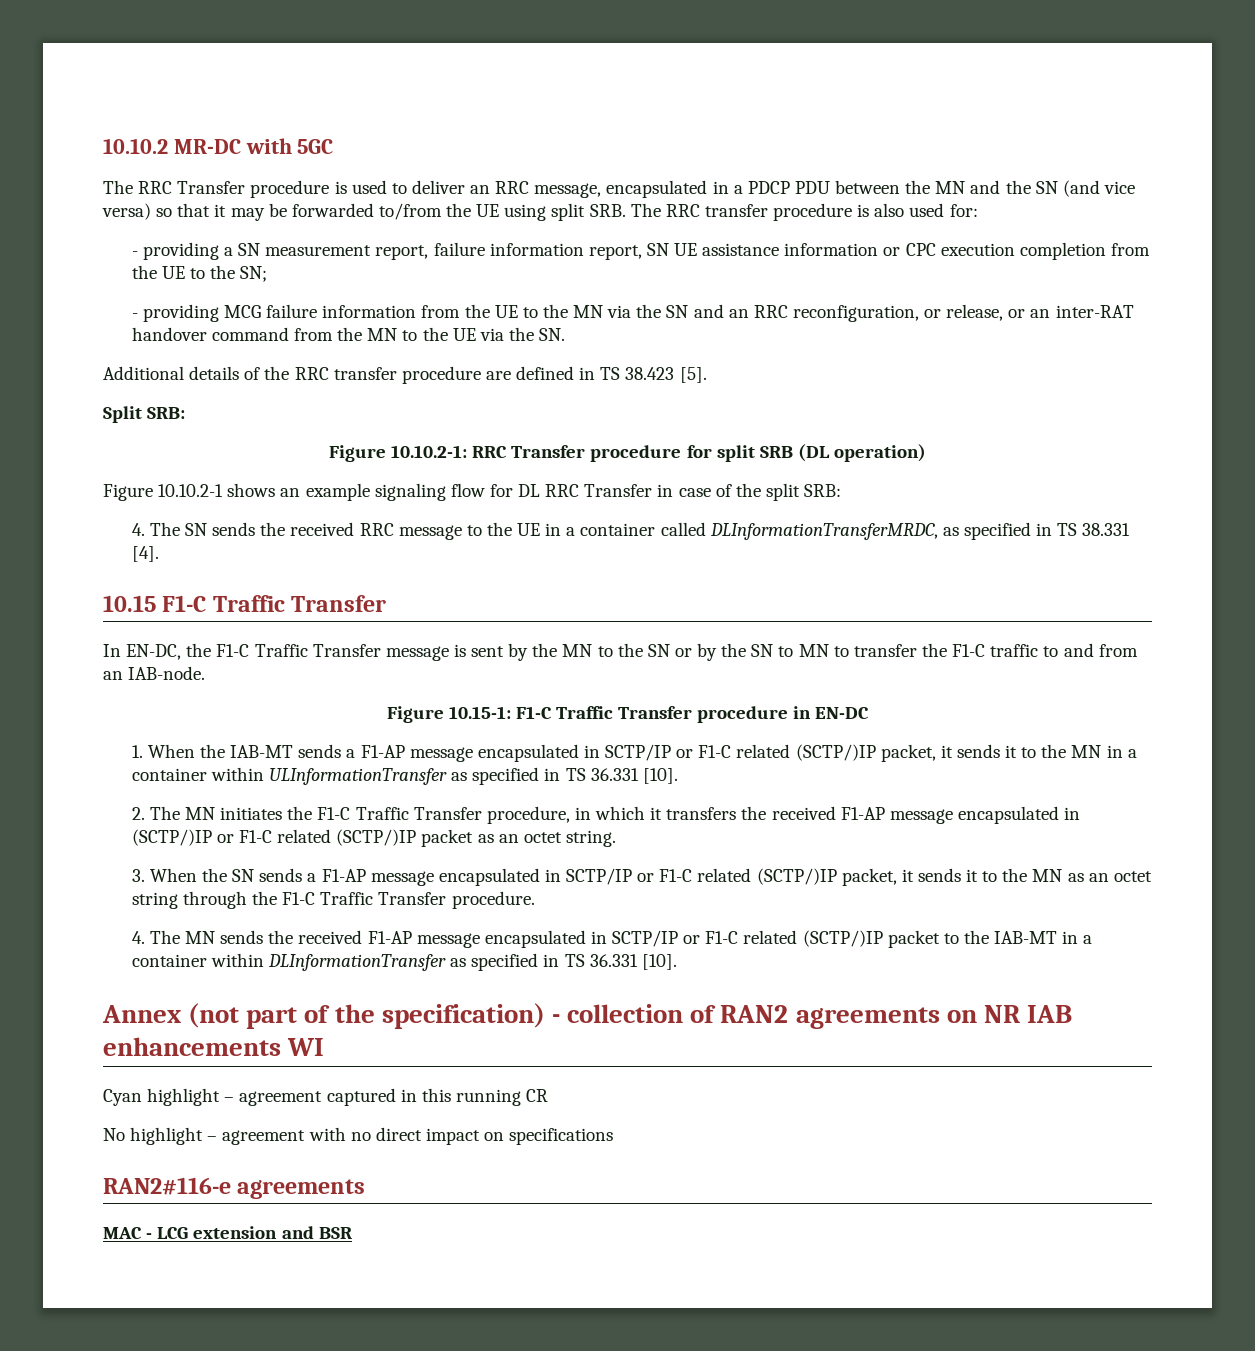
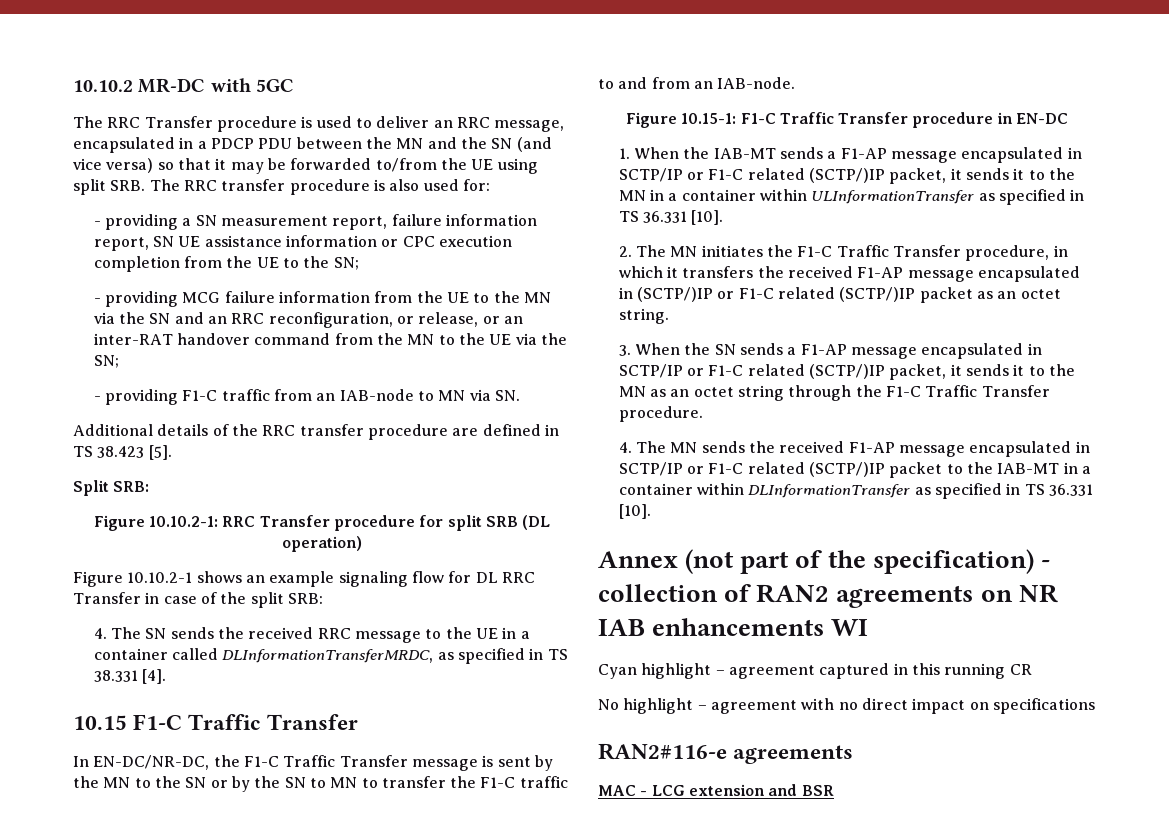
- - providing MCG failure information from the UE to the MN via the SN and an RRC reconfiguration, or release, or an inter-RAT handover command from the MN to the UE via the SN.
+ - providing MCG failure information from the UE to the MN via the SN and an RRC reconfiguration, or release, or an inter-RAT handover command from the MN to the UE via the SN;
+ - providing F1-C traffic from an IAB-node to MN via SN.
- In EN-DC, the F1-C Traffic Transfer message is sent by the MN to the SN or by the SN to MN to transfer the F1-C traffic to and from an IAB-node.
+ In EN-DC/NR-DC, the F1-C Traffic Transfer message is sent by the MN to the SN or by the SN to MN to transfer the F1-C traffic to and from an IAB-node.

